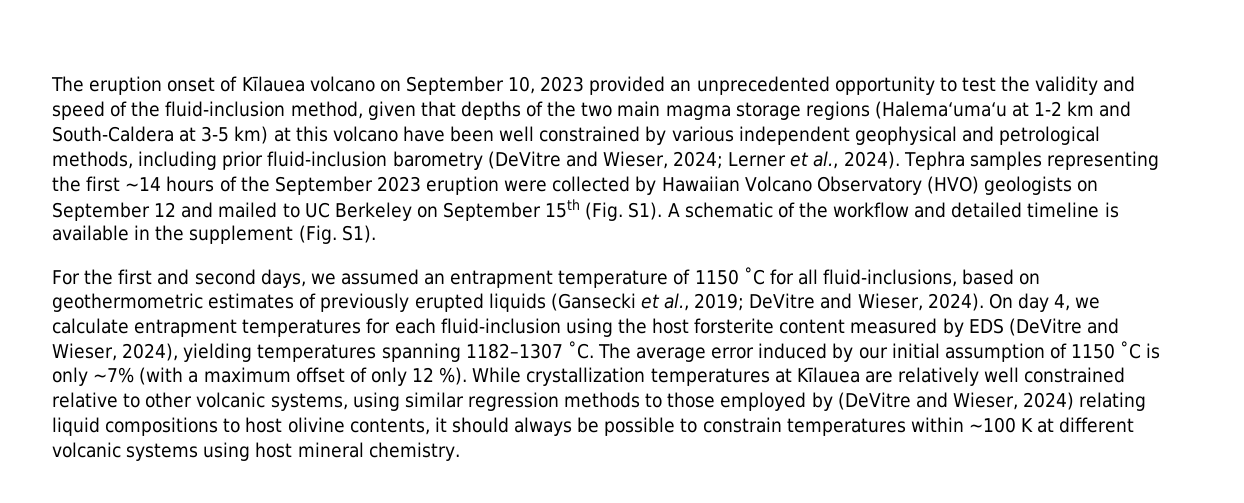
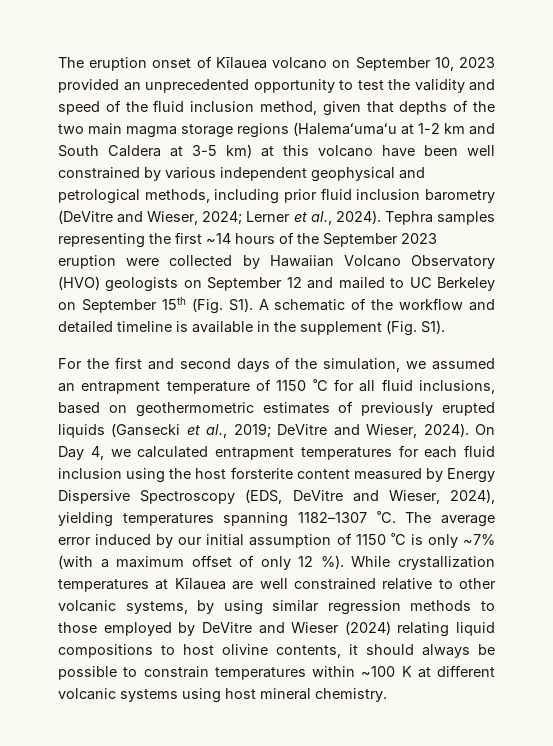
- The eruption onset of Kīlauea volcano on September 10, 2023 provided an unprecedented opportunity to test the validity and speed of the fluid-inclusion method, given that depths of the two main magma storage regions (Halemaʻumaʻu at 1-2 km and South-Caldera at 3-5 km) at this volcano have been well constrained by various independent geophysical and petrological methods, including prior fluid-inclusion barometry (DeVitre and Wieser, 2024;
+ The eruption onset of Kīlauea volcano on September 10, 2023 provided an unprecedented opportunity to test the validity and speed of the fluid inclusion method, given that depths of the two main magma storage regions (Halemaʻumaʻu at 1-2 km and South Caldera at 3-5 km) at this volcano have been well constrained by various independent geophysical and petrological methods, including prior fluid inclusion barometry (DeVitre and Wieser, 2024;
- For the first and second days, we assumed an entrapment temperature of 1150 ˚C for all fluid-inclusions, based on geothermometric estimates of previously erupted liquids (Gansecki et al., 2019; DeVitre and Wieser, 2024).
+ For the first and second days of the simulation, we assumed an entrapment temperature of 1150 ˚C for all fluid inclusions, based on geothermometric estimates of previously erupted liquids (Gansecki et al., 2019; DeVitre and Wieser, 2024).
- On day 4, we calculate entrapment temperatures for each fluid-inclusion using the host forsterite content measured by EDS (DeVitre and Wieser, 2024), yielding temperatures spanning 1182–1307 ˚C.
+ On Day 4, we calculated entrapment temperatures for each fluid inclusion using the host forsterite content measured by Energy Dispersive Spectroscopy (EDS, DeVitre and Wieser, 2024), yielding temperatures spanning 1182–1307 ˚C.
- While crystallization temperatures at Kīlauea are relatively well constrained relative to other volcanic systems, using similar regression methods to those employed by (DeVitre and Wieser, 2024) relating liquid compositions to host olivine contents, it should always be possible to constrain temperatures within ~100 K at different volcanic systems using host mineral chemistry.
+ While crystallization temperatures at Kīlauea are well constrained relative to other volcanic systems, by using similar regression methods to those employed by DeVitre and Wieser (2024) relating liquid compositions to host olivine contents, it should always be possible to constrain temperatures within ~100 K at different volcanic systems using host mineral chemistry.

